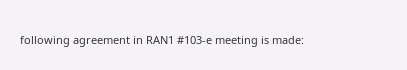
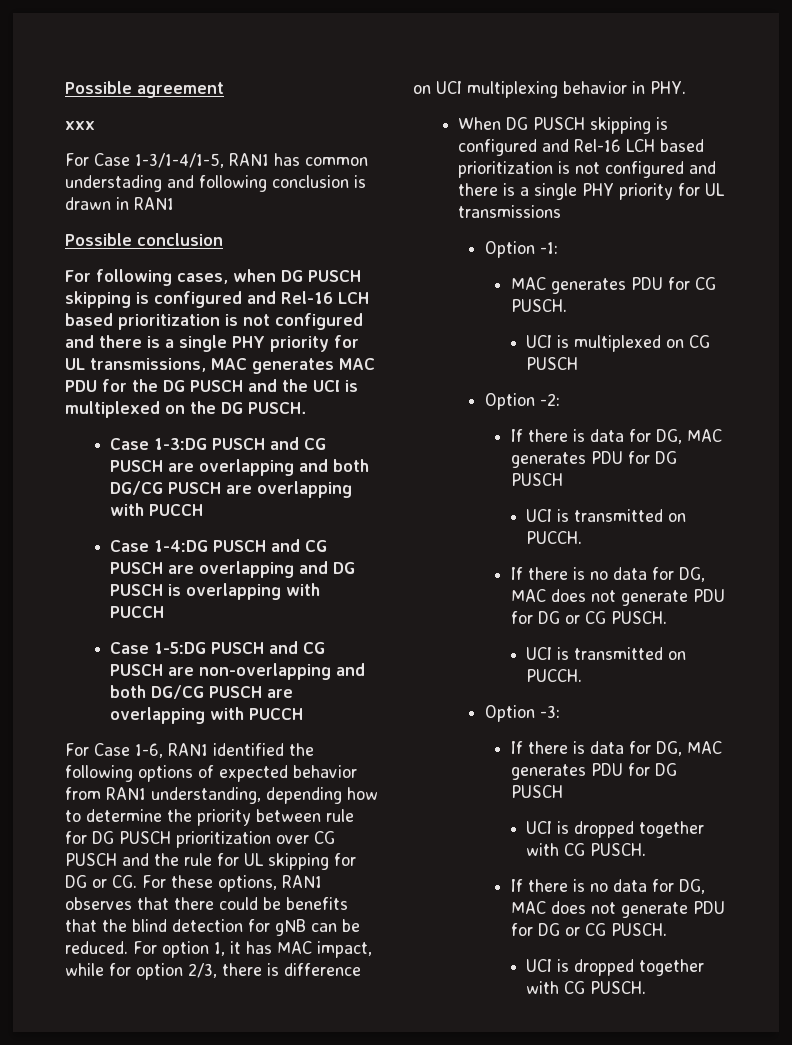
- following agreement in RAN1 #103-e meeting is made:
+ Possible agreement
+ xxx
+ For Case 1-3/1-4/1-5, RAN1 has common understading and following conclusion is drawn in RAN1
+ Possible conclusion
+ For following cases, when DG PUSCH skipping is configured and Rel-16 LCH based prioritization is not configured and there is a single PHY priority for UL transmissions, MAC generates MAC PDU for the DG PUSCH and the UCI is multiplexed on the DG PUSCH.
+ Case 1-3:DG PUSCH and CG PUSCH are overlapping and both DG/CG PUSCH are overlapping with PUCCH
+ Case 1-4:DG PUSCH and CG PUSCH are overlapping and DG PUSCH is overlapping with PUCCH
+ Case 1-5:DG PUSCH and CG PUSCH are non-overlapping and both DG/CG PUSCH are overlapping with PUCCH
+ For Case 1-6, RAN1 identified the following options of expected behavior from RAN1 understanding, depending how to determine the priority between rule for DG PUSCH prioritization over CG PUSCH and the rule for UL skipping for DG or CG. For these options, RAN1 observes that there could be benefits that the blind detection for gNB can be reduced. For option 1, it has MAC impact, while for option 2/3, there is difference on UCI multiplexing behavior in PHY.
+ When DG PUSCH skipping is configured and Rel-16 LCH based prioritization is not configured and there is a single PHY priority for UL transmissions
+ Option -1:
+ MAC generates PDU for CG PUSCH.
+ UCI is multiplexed on CG PUSCH
+ Option -2:
+ If there is data for DG, MAC generates PDU for DG PUSCH
+ UCI is transmitted on PUCCH.
+ If there is no data for DG, MAC does not generate PDU for DG or CG PUSCH.
+ UCI is transmitted on PUCCH.
+ Option -3:
+ If there is data for DG, MAC generates PDU for DG PUSCH
+ UCI is dropped together with CG PUSCH.
+ If there is no data for DG, MAC does not generate PDU for DG or CG PUSCH.
+ UCI is dropped together with CG PUSCH.

